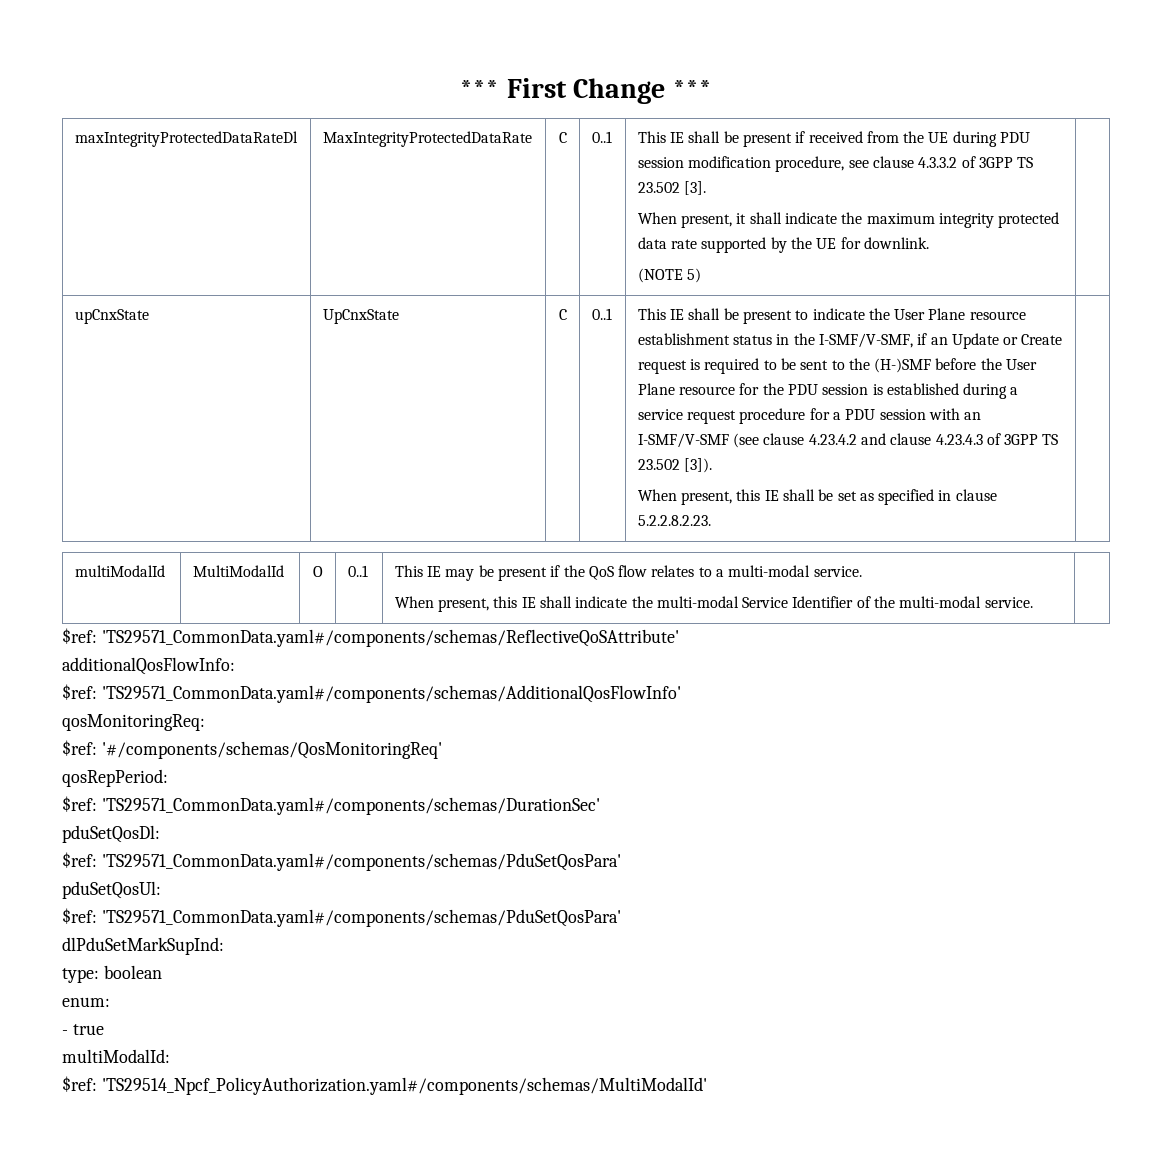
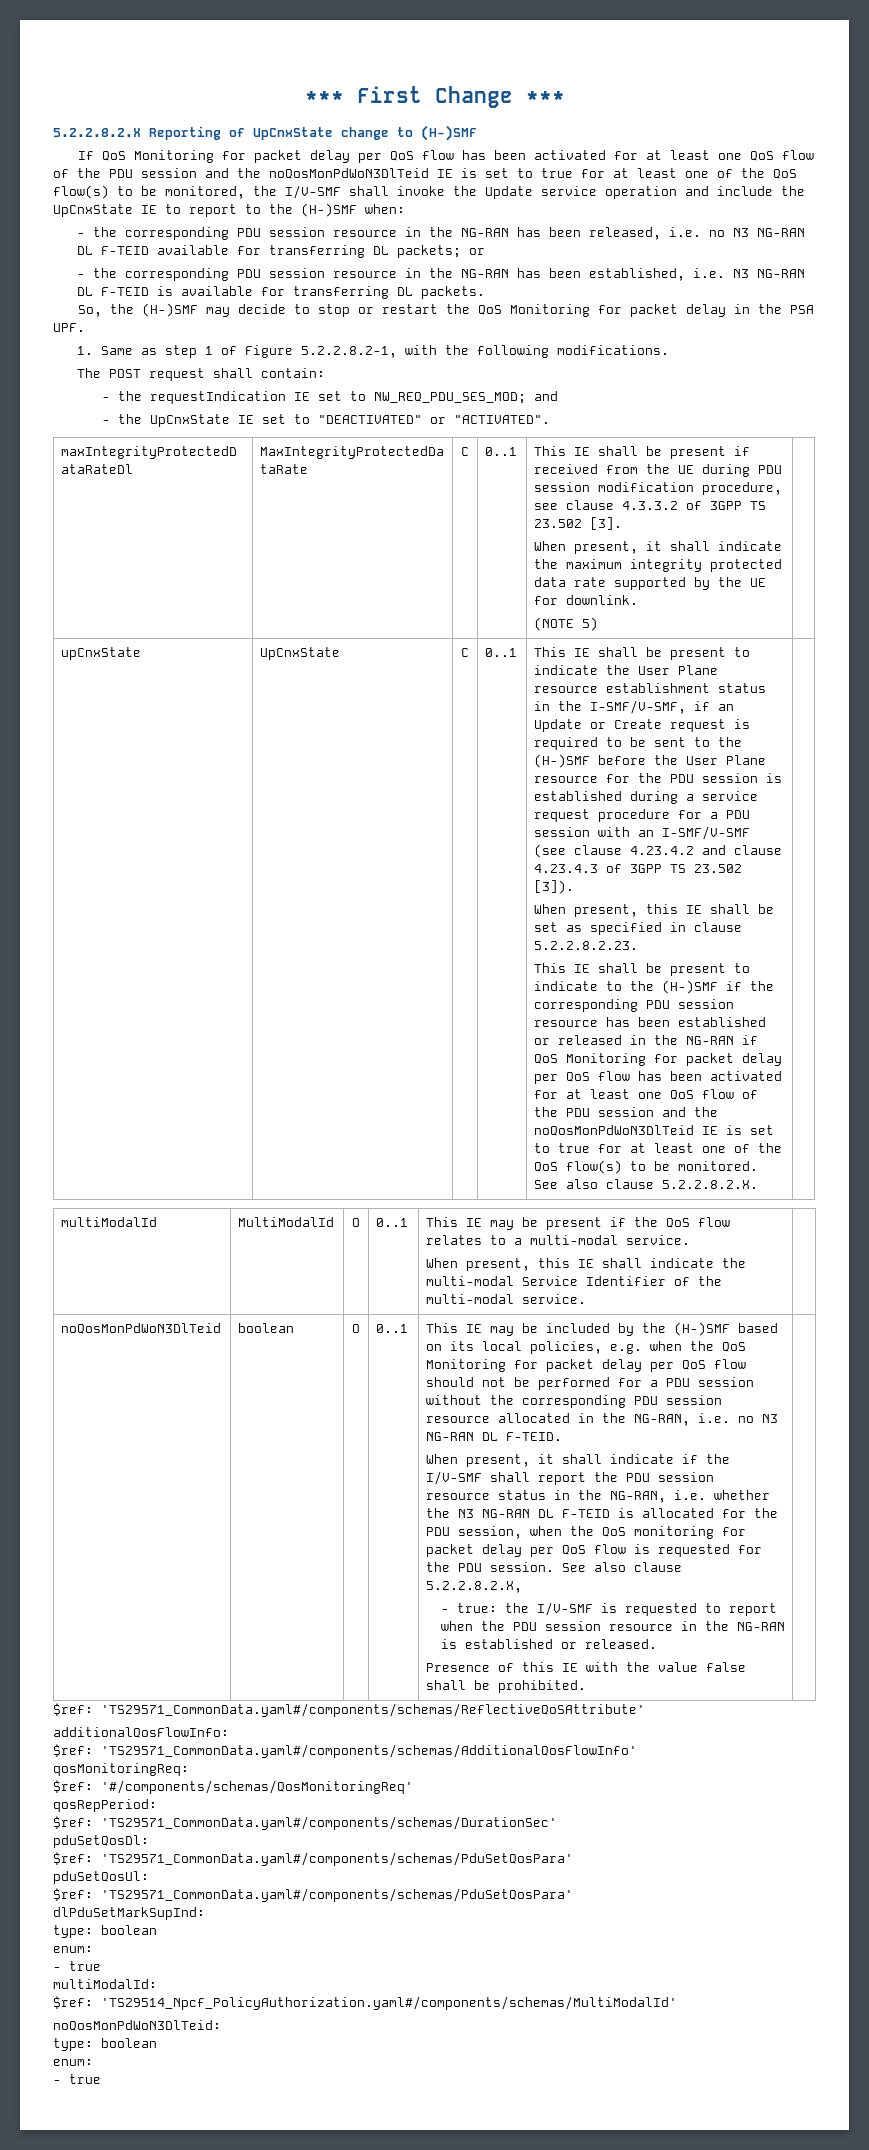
+ 5.2.2.8.2.X Reporting of UpCnxState change to (H-)SMF
+ If QoS Monitoring for packet delay per QoS flow has been activated for at least one QoS flow of the PDU session and the noQosMonPdWoN3DlTeid IE is set to true for at least one of the QoS flow(s) to be monitored, the I/V-SMF shall invoke the Update service operation and include the UpCnxState IE to report to the (H-)SMF when:
+ - the corresponding PDU session resource in the NG-RAN has been released, i.e. no N3 NG-RAN DL F-TEID available for transferring DL packets; or
+ - the corresponding PDU session resource in the NG-RAN has been established, i.e. N3 NG-RAN DL F-TEID is available for transferring DL packets.
+ So, the (H-)SMF may decide to stop or restart the QoS Monitoring for packet delay in the PSA UPF.
+ 1. Same as step 1 of Figure 5.2.2.8.2-1, with the following modifications.
+ The POST request shall contain:
+ - the requestIndication IE set to NW_REQ_PDU_SES_MOD; and
+ - the UpCnxState IE set to "DEACTIVATED" or "ACTIVATED".
+ This IE shall be present to indicate to the (H-)SMF if the corresponding PDU session resource has been established or released in the NG-RAN if QoS Monitoring for packet delay per QoS flow has been activated for at least one QoS flow of the PDU session and the noQosMonPdWoN3DlTeid IE is set to true for at least one of the QoS flow(s) to be monitored. See also clause 5.2.2.8.2.X.
+ noQosMonPdWoN3DlTeid | boolean | O | 0..1 | This IE may be included by the (H-)SMF based on its local policies, e.g. when the QoS Monitoring for packet delay per QoS flow should not be performed for a PDU session without the corresponding PDU session resource allocated in the NG-RAN, i.e. no N3 NG-RAN DL F-TEID.
+ When present, it shall indicate if the I/V-SMF shall report the PDU session resource status in the NG-RAN, i.e. whether the N3 NG-RAN DL F-TEID is allocated for the PDU session, when the QoS monitoring for packet delay per QoS flow is requested for the PDU session. See also clause 5.2.2.8.2.X,
+ - true: the I/V-SMF is requested to report when the PDU session resource in the NG-RAN is established or released.
+ Presence of this IE with the value false shall be prohibited.
+ noQosMonPdWoN3DlTeid:
+ type: boolean
+ enum:
+ - true

